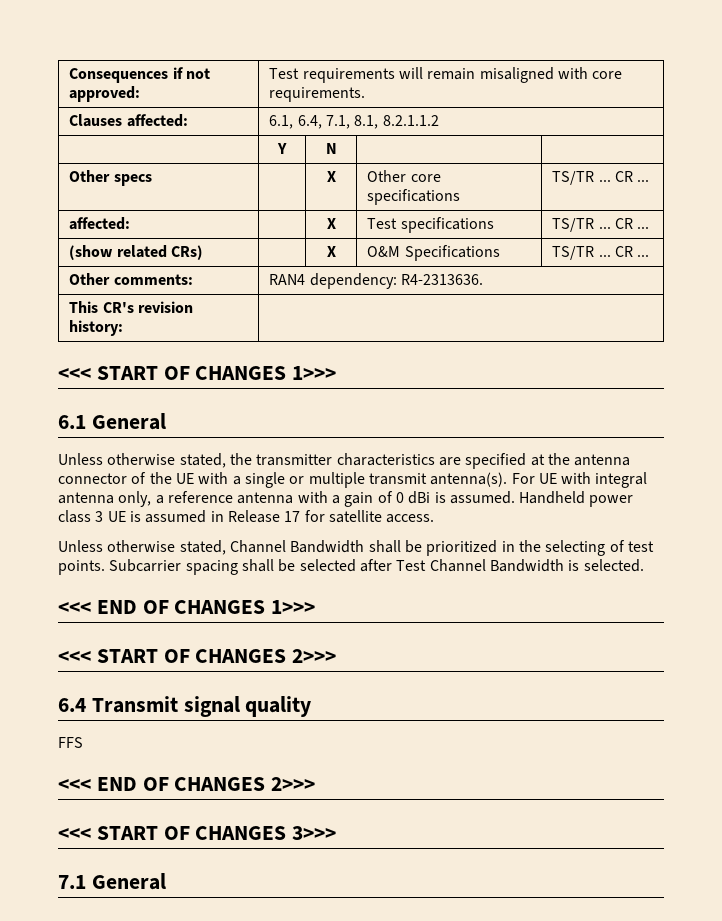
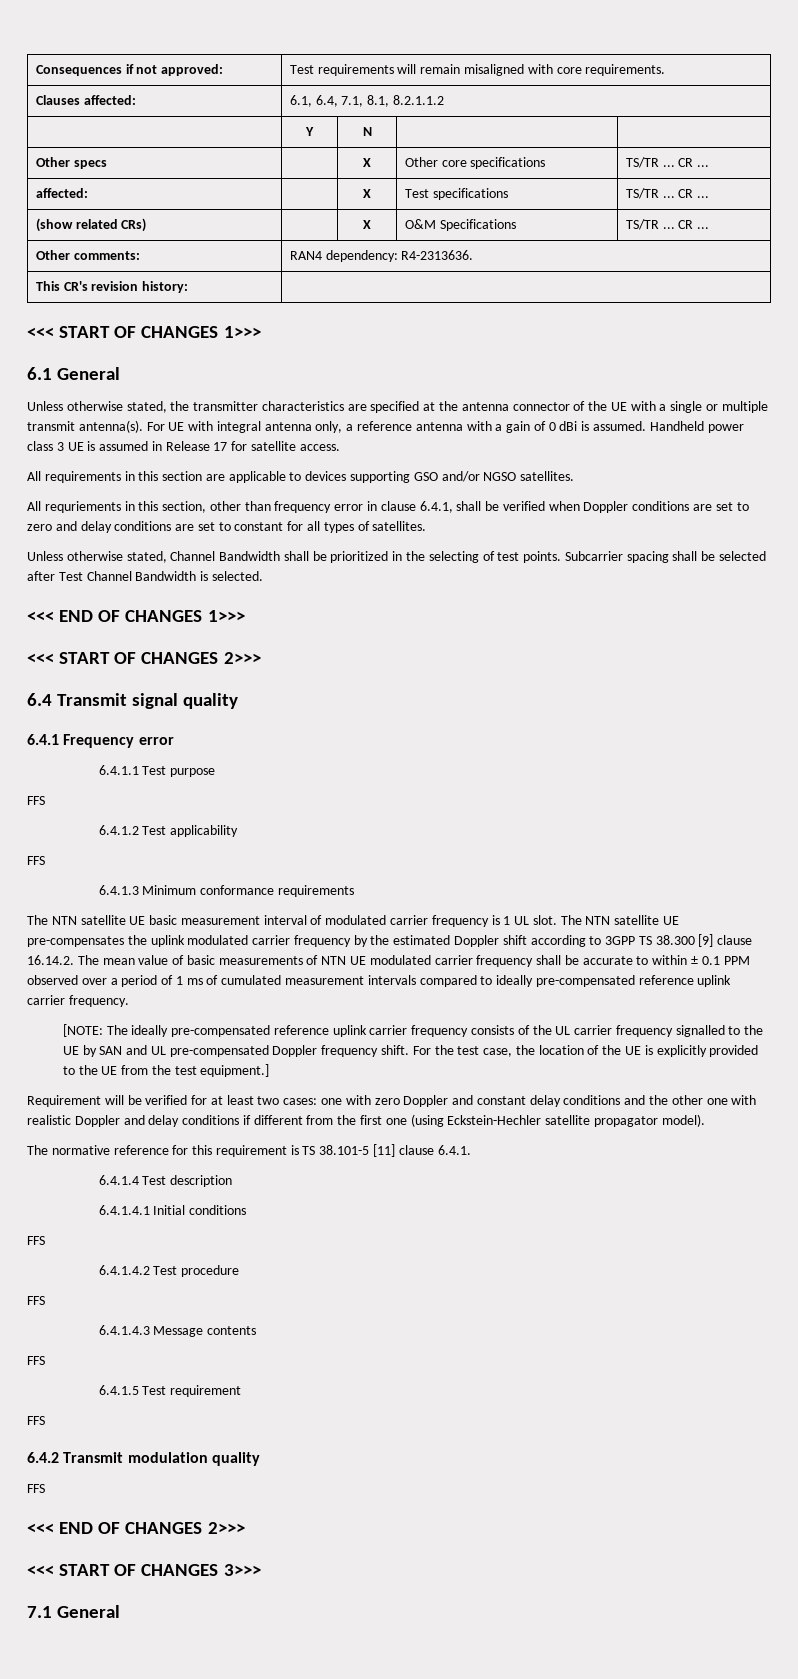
+ All requirements in this section are applicable to devices supporting GSO and/or NGSO satellites.
+ All requriements in this section, other than frequency error in clause 6.4.1, shall be verified when Doppler conditions are set to zero and delay conditions are set to constant for all types of satellites.
+ 6.4.1 Frequency error
+ 6.4.1.1 Test purpose
+ FFS
+ 6.4.1.2 Test applicability
+ FFS
+ 6.4.1.3 Minimum conformance requirements
+ The NTN satellite UE basic measurement interval of modulated carrier frequency is 1 UL slot. The NTN satellite UE pre-compensates the uplink modulated carrier frequency by the estimated Doppler shift according to 3GPP TS 38.300 [9] clause 16.14.2. The mean value of basic measurements of NTN UE modulated carrier frequency shall be accurate to within ± 0.1 PPM observed over a period of 1 ms of cumulated measurement intervals compared to ideally pre-compensated reference uplink carrier frequency.
+ [NOTE: The ideally pre-compensated reference uplink carrier frequency consists of the UL carrier frequency signalled to the UE by SAN and UL pre-compensated Doppler frequency shift. For the test case, the location of the UE is explicitly provided to the UE from the test equipment.]
+ Requirement will be verified for at least two cases: one with zero Doppler and constant delay conditions and the other one with realistic Doppler and delay conditions if different from the first one (using Eckstein-Hechler satellite propagator model).
+ The normative reference for this requirement is TS 38.101-5 [11] clause 6.4.1.
+ 6.4.1.4 Test description
+ 6.4.1.4.1 Initial conditions
+ FFS
+ 6.4.1.4.2 Test procedure
+ FFS
+ 6.4.1.4.3 Message contents
+ FFS
+ 6.4.1.5 Test requirement
+ FFS
+ 6.4.2 Transmit modulation quality

